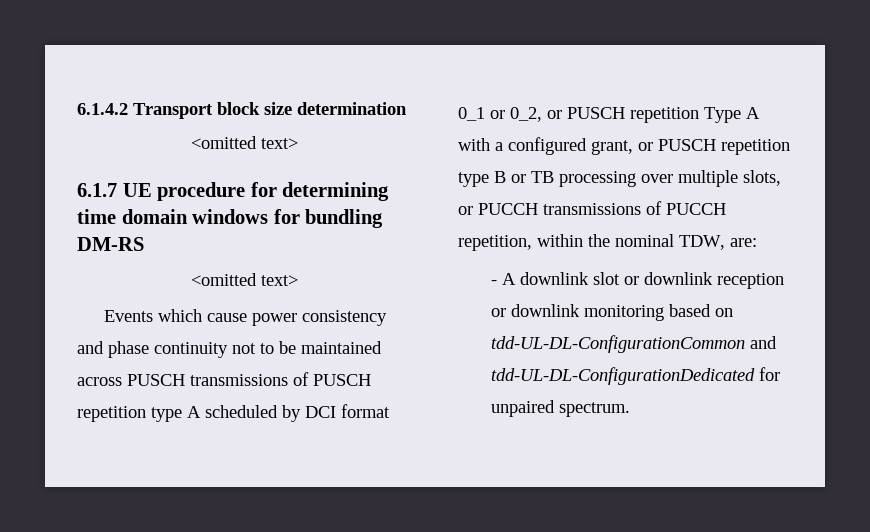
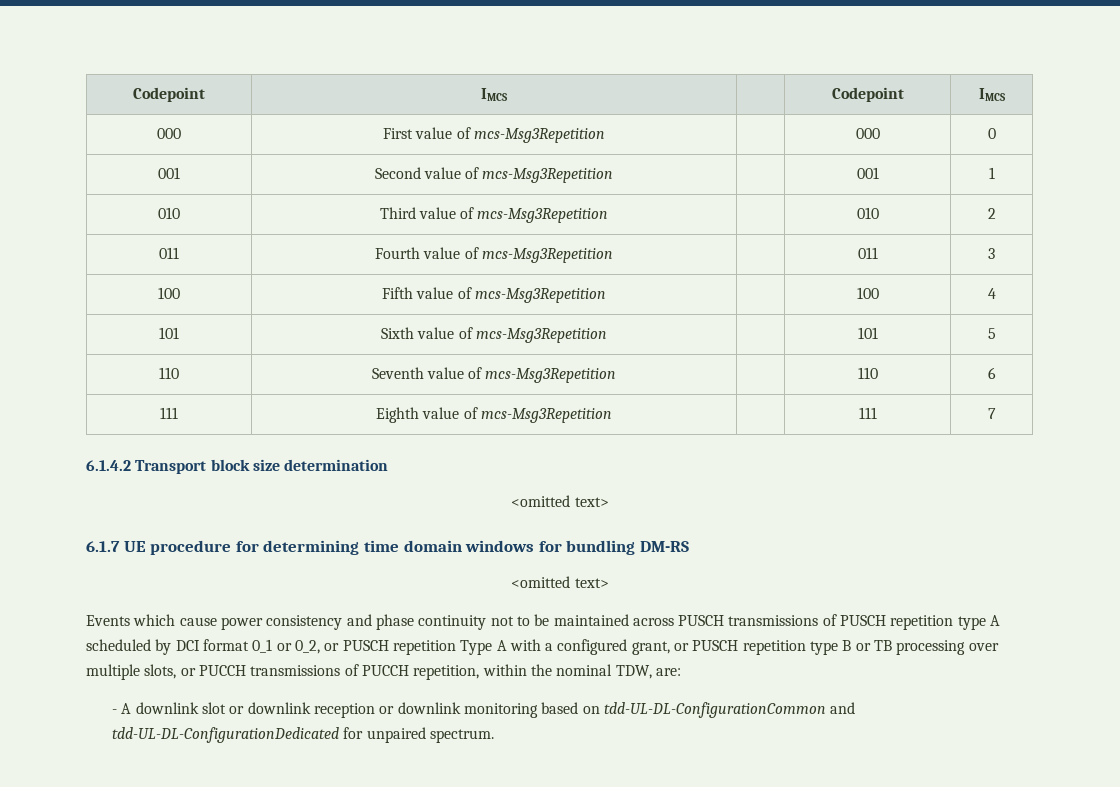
+ Codepoint | IMCS | | Codepoint | IMCS
+ 000 | First value of mcs-Msg3Repetition | | 000 | 0
+ 001 | Second value of mcs-Msg3Repetition | | 001 | 1
+ 010 | Third value of mcs-Msg3Repetition | | 010 | 2
+ 011 | Fourth value of mcs-Msg3Repetition | | 011 | 3
+ 100 | Fifth value of mcs-Msg3Repetition | | 100 | 4
+ 101 | Sixth value of mcs-Msg3Repetition | | 101 | 5
+ 110 | Seventh value of mcs-Msg3Repetition | | 110 | 6
+ 111 | Eighth value of mcs-Msg3Repetition | | 111 | 7

